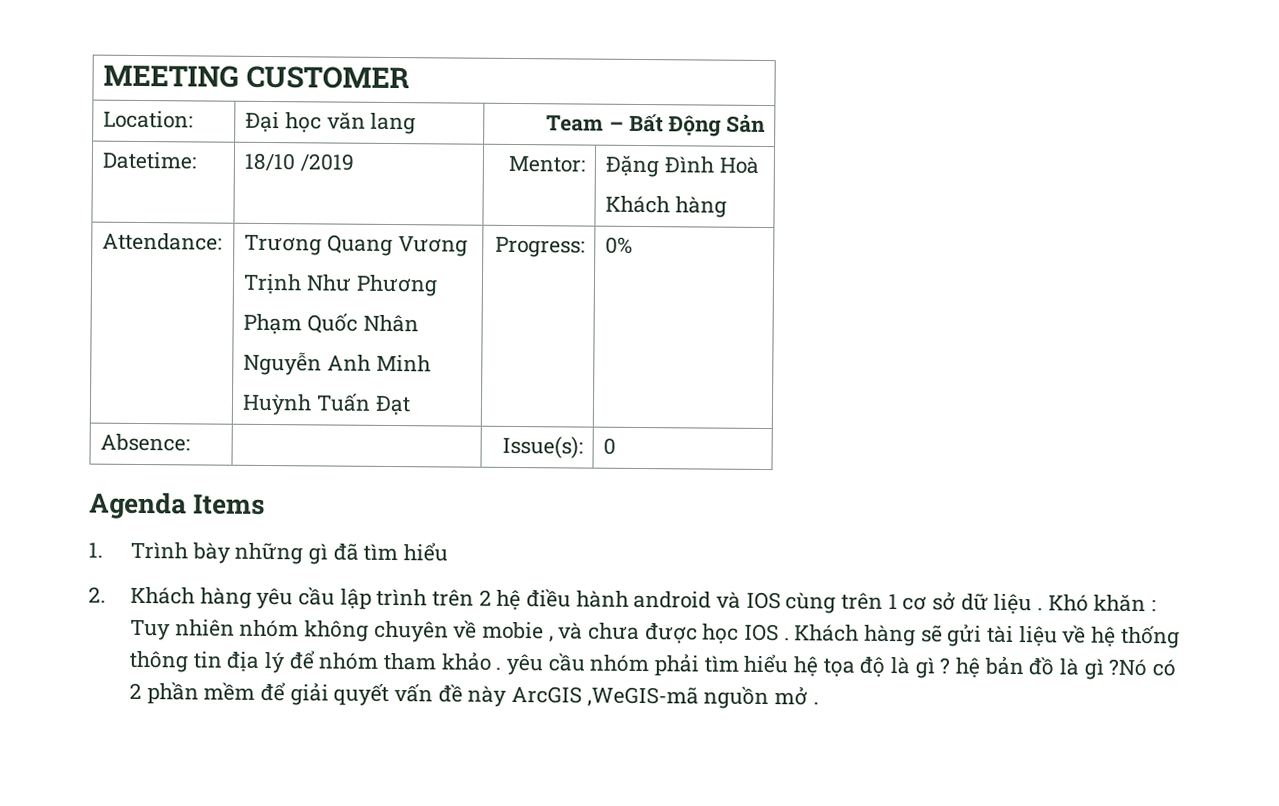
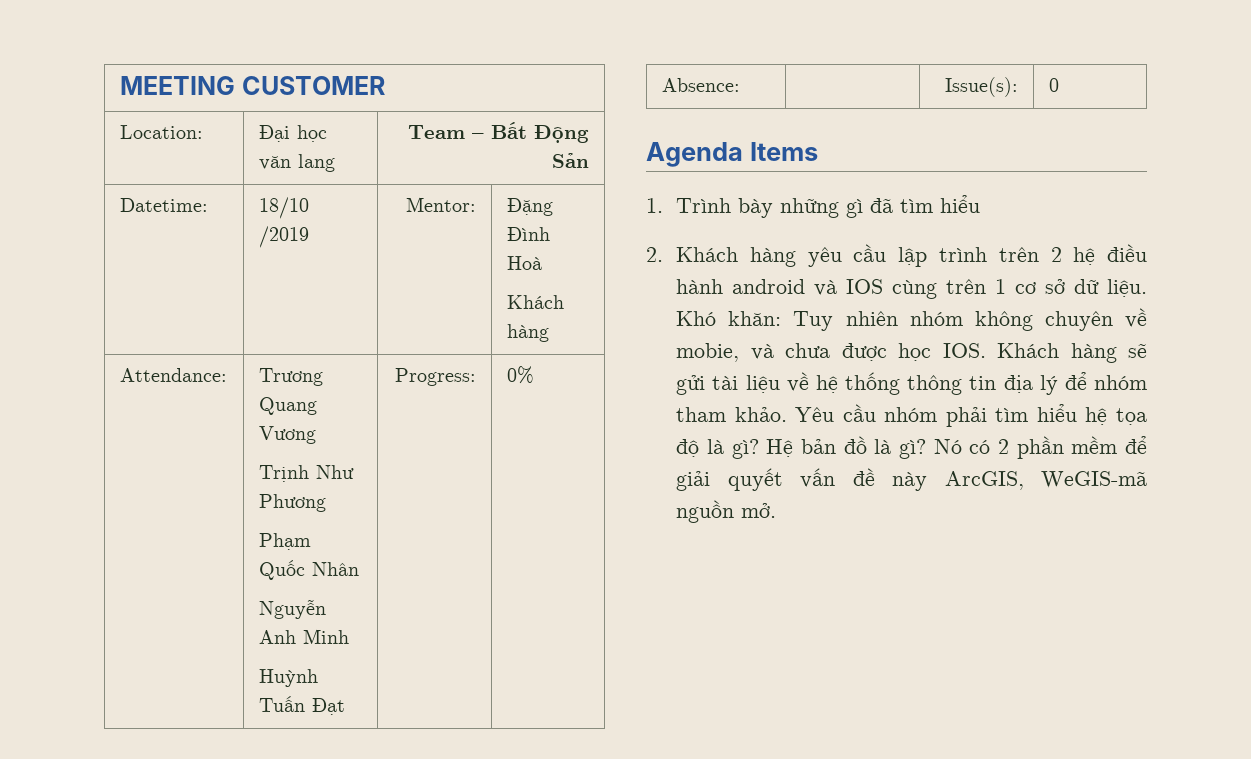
- 2. Khách hàng yêu cầu lập trình trên 2 hệ điều hành android và IOS cùng trên 1 cơ sở dữ liệu . Khó khăn :
+ 2. Khách hàng yêu cầu lập trình trên 2 hệ điều hành android và IOS cùng trên 1 cơ sở dữ liệu. Khó khăn:
- Tuy nhiên nhóm không chuyên về mobie , và chưa được học IOS . Khách hàng sẽ gửi tài liệu về hệ thống thông tin địa lý để nhóm tham khảo . yêu cầu nhóm phải tìm hiểu hệ tọa độ là gì ? hệ bản đồ là gì ?Nó có 2 phần mềm để giải quyết vấn đề này ArcGIS ,WeGIS-mã nguồn mở .
+ Tuy nhiên nhóm không chuyên về mobie, và chưa được học IOS. Khách hàng sẽ gửi tài liệu về hệ thống thông tin địa lý để nhóm tham khảo. Yêu cầu nhóm phải tìm hiểu hệ tọa độ là gì? Hệ bản đồ là gì? Nó có 2 phần mềm để giải quyết vấn đề này ArcGIS, WeGIS-mã nguồn mở.

